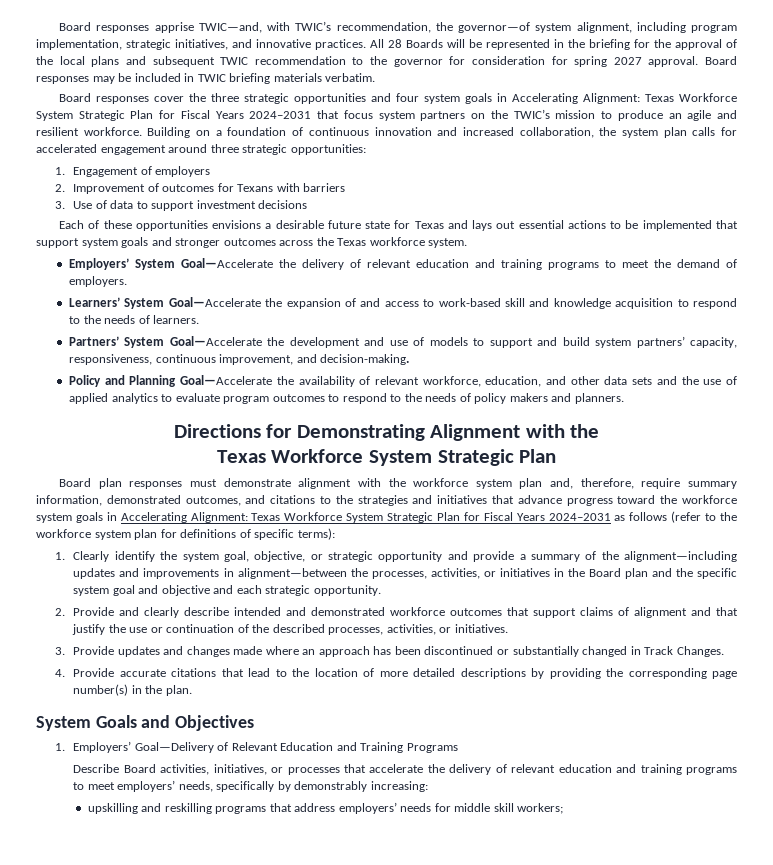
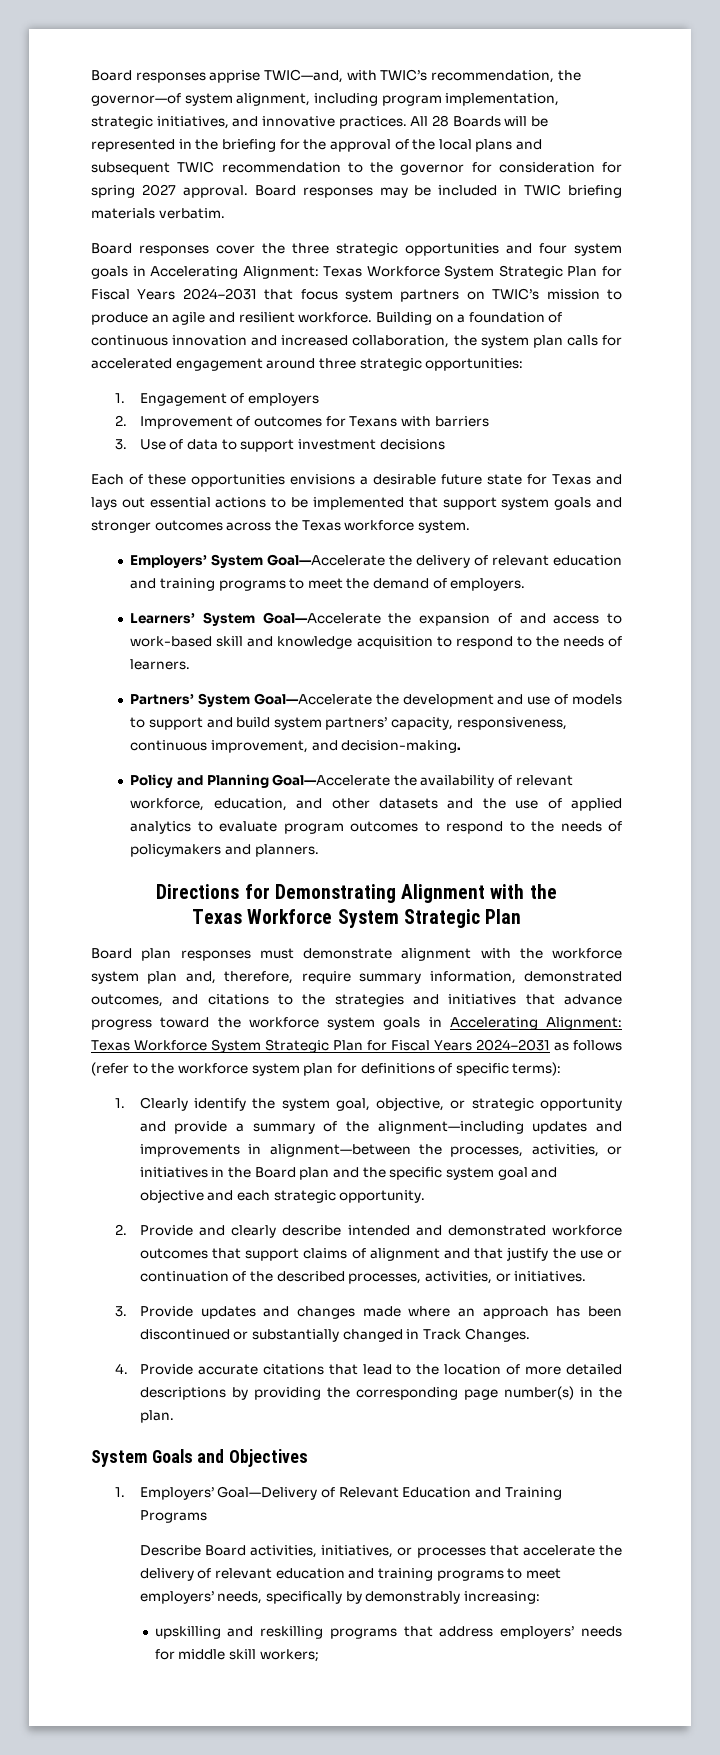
- Board responses cover the three strategic opportunities and four system goals in Accelerating Alignment: Texas Workforce System Strategic Plan for Fiscal Years 2024–2031 that focus system partners on the TWIC’s mission to produce an agile and resilient workforce.
+ Board responses cover the three strategic opportunities and four system goals in Accelerating Alignment: Texas Workforce System Strategic Plan for Fiscal Years 2024–2031 that focus system partners on TWIC’s mission to produce an agile and resilient workforce.
- Policy and Planning Goal—Accelerate the availability of relevant workforce, education, and other data sets and the use of applied analytics to evaluate program outcomes to respond to the needs of policy makers and planners.
+ Policy and Planning Goal—Accelerate the availability of relevant workforce, education, and other datasets and the use of applied analytics to evaluate program outcomes to respond to the needs of policymakers and planners.

